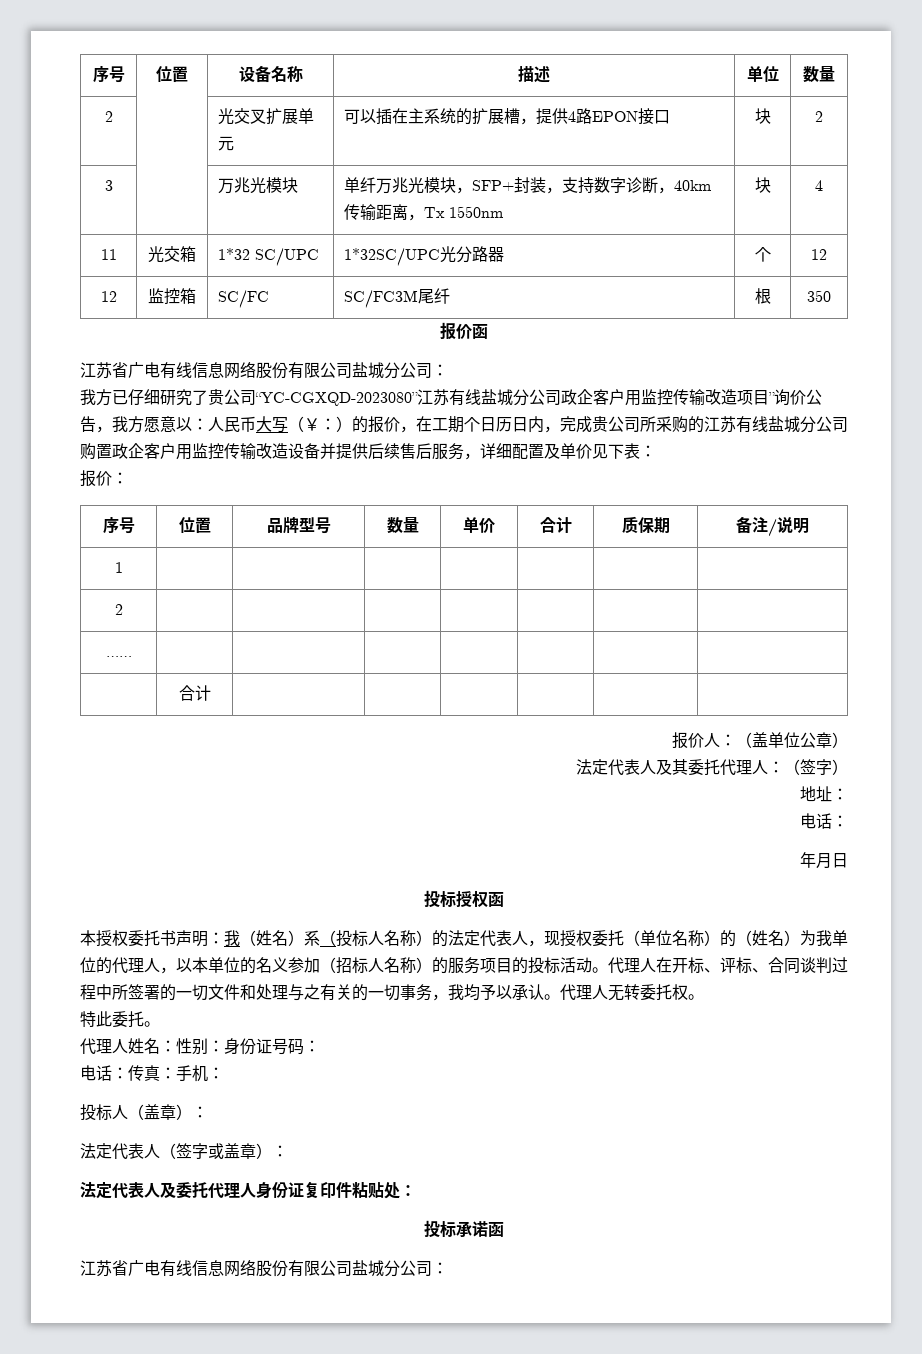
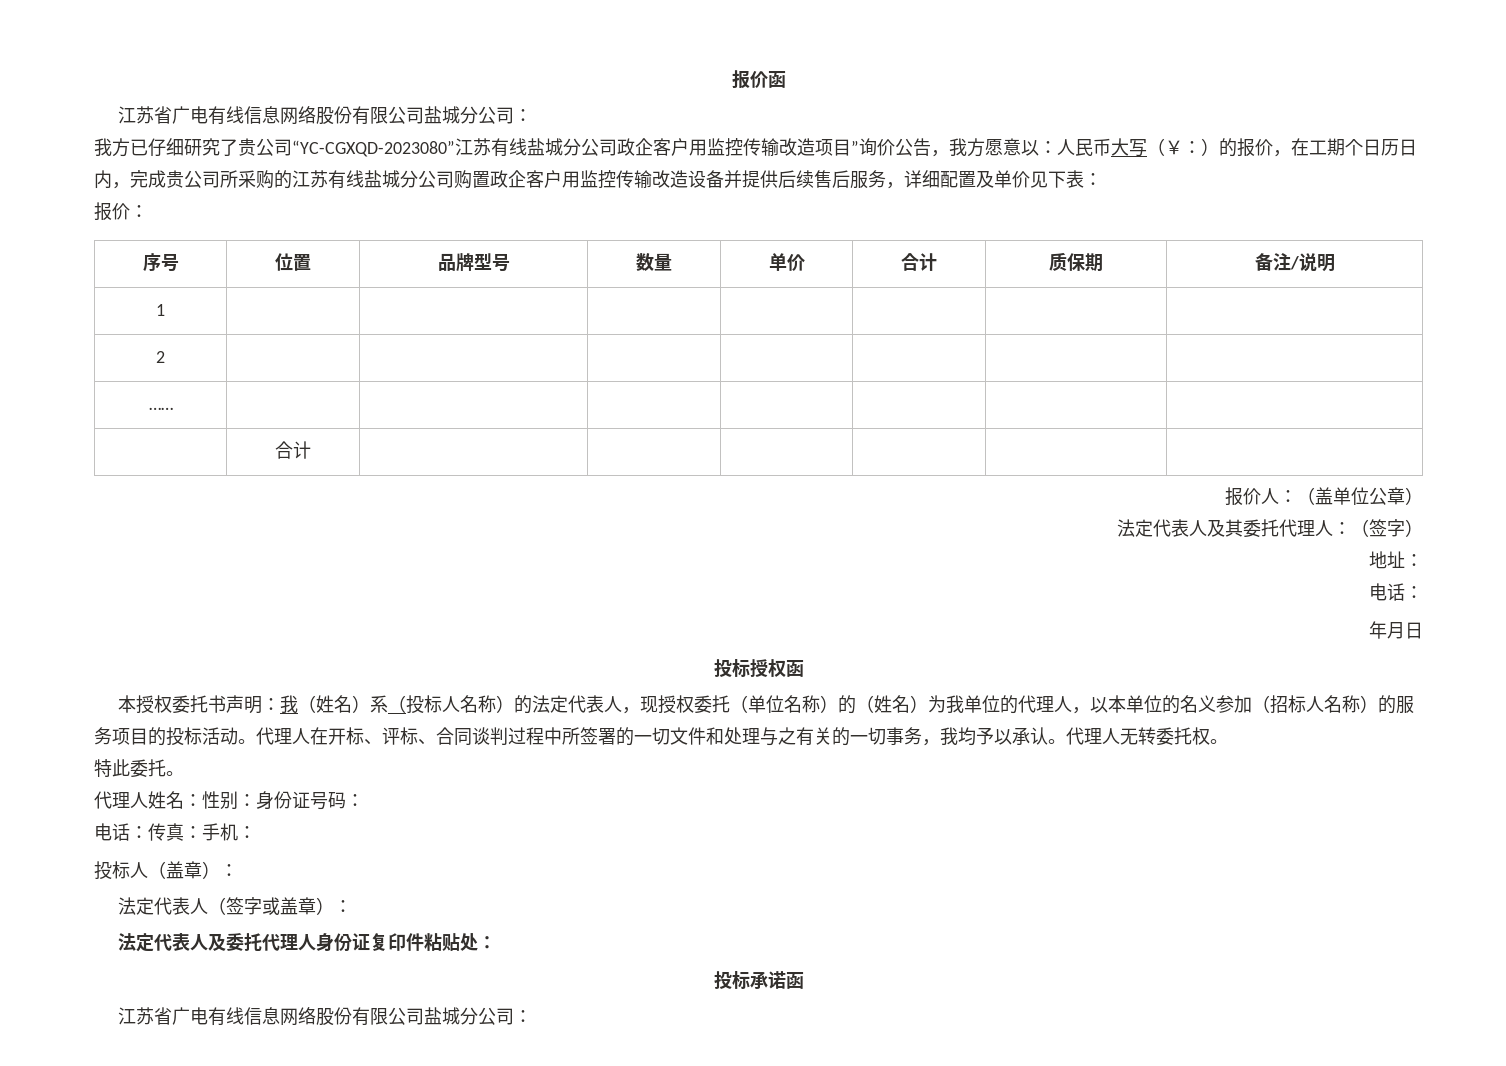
- 序号 | 位置 | 设备名称 | 描述 | 单位 | 数量
- 2 | | 光交叉扩展单元 | 可以插在主系统的扩展槽，提供4路EPON接口 | 块 | 2
- 3 | | 万兆光模块 | 单纤万兆光模块，SFP+封装，支持数字诊断，40km传输距离，Tx 1550nm | 块 | 4
- 11 | 光交箱 | 1*32 SC/UPC | 1*32SC/UPC光分路器 | 个 | 12
- 12 | 监控箱 | SC/FC | SC/FC3M尾纤 | 根 | 350

